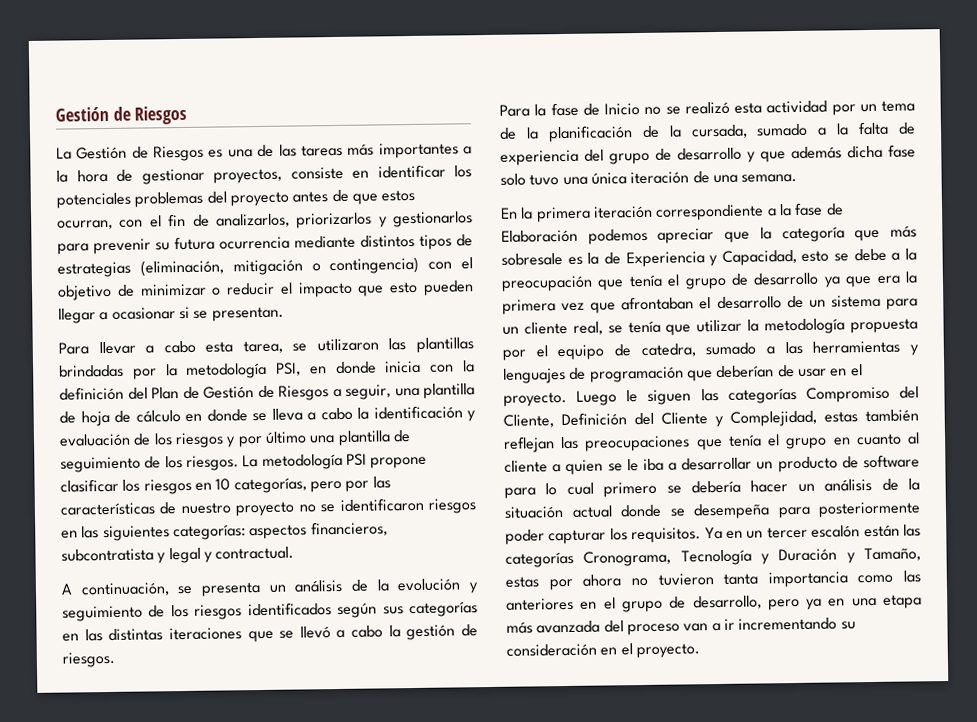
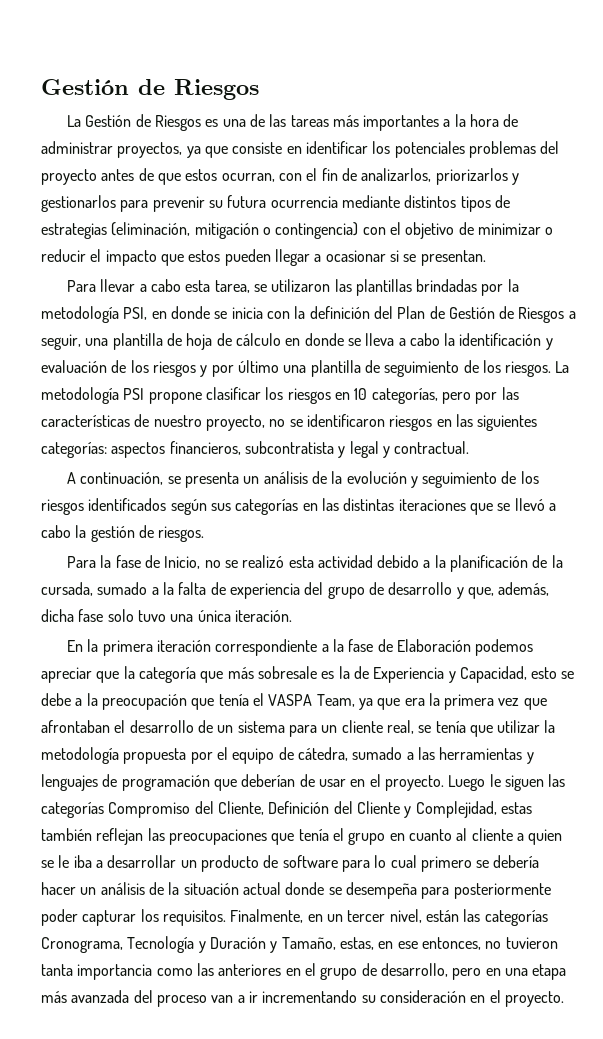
- La Gestión de Riesgos es una de las tareas más importantes a la hora de gestionar proyectos, consiste en identificar los potenciales problemas del proyecto antes de que estos ocurran, con el fin de analizarlos, priorizarlos y gestionarlos para prevenir su futura ocurrencia mediante distintos tipos de estrategias (eliminación, mitigación o contingencia) con el objetivo de minimizar o reducir el impacto que esto pueden llegar a ocasionar si se presentan.
+ La Gestión de Riesgos es una de las tareas más importantes a la hora de administrar proyectos, ya que consiste en identificar los potenciales problemas del proyecto antes de que estos ocurran, con el fin de analizarlos, priorizarlos y gestionarlos para prevenir su futura ocurrencia mediante distintos tipos de estrategias (eliminación, mitigación o contingencia) con el objetivo de minimizar o reducir el impacto que estos pueden llegar a ocasionar si se presentan.
- Para llevar a cabo esta tarea, se utilizaron las plantillas brindadas por la metodología PSI, en donde inicia con la definición del Plan de Gestión de Riesgos a seguir, una plantilla de hoja de cálculo en donde se lleva a cabo la identificación y evaluación de los riesgos y por último una plantilla de seguimiento de los riesgos.
+ Para llevar a cabo esta tarea, se utilizaron las plantillas brindadas por la metodología PSI, en donde se inicia con la definición del Plan de Gestión de Riesgos a seguir, una plantilla de hoja de cálculo en donde se lleva a cabo la identificación y evaluación de los riesgos y por último una plantilla de seguimiento de los riesgos.
- La metodología PSI propone clasificar los riesgos en 10 categorías, pero por las características de nuestro proyecto no se identificaron riesgos en las siguientes categorías: aspectos financieros, subcontratista y legal y contractual.
+ La metodología PSI propone clasificar los riesgos en 10 categorías, pero por las características de nuestro proyecto, no se identificaron riesgos en las siguientes categorías: aspectos financieros, subcontratista y legal y contractual.
- Para la fase de Inicio no se realizó esta actividad por un tema de la planificación de la cursada, sumado a la falta de experiencia del grupo de desarrollo y que además dicha fase solo tuvo una única iteración de una semana.
+ Para la fase de Inicio, no se realizó esta actividad debido a la planificación de la cursada, sumado a la falta de experiencia del grupo de desarrollo y que, además, dicha fase solo tuvo una única iteración.
- En la primera iteración correspondiente a la fase de Elaboración podemos apreciar que la categoría que más sobresale es la de Experiencia y Capacidad, esto se debe a la preocupación que tenía el grupo de desarrollo ya que era la primera vez que afrontaban el desarrollo de un sistema para un cliente real, se tenía que utilizar la metodología propuesta por el equipo de catedra, sumado a las herramientas y lenguajes de programación que deberían de usar en el proyecto.
+ En la primera iteración correspondiente a la fase de Elaboración podemos apreciar que la categoría que más sobresale es la de Experiencia y Capacidad, esto se debe a la preocupación que tenía el VASPA Team, ya que era la primera vez que afrontaban el desarrollo de un sistema para un cliente real, se tenía que utilizar la metodología propuesta por el equipo de cátedra, sumado a las herramientas y lenguajes de programación que deberían de usar en el proyecto.
- Ya en un tercer escalón están las categorías Cronograma, Tecnología y Duración y Tamaño, estas por ahora no tuvieron tanta importancia como las anteriores en el grupo de desarrollo, pero ya en una etapa más avanzada del proceso van a ir incrementando su consideración en el proyecto.
+ Finalmente, en un tercer nivel, están las categorías Cronograma, Tecnología y Duración y Tamaño, estas, en ese entonces, no tuvieron tanta importancia como las anteriores en el grupo de desarrollo, pero en una etapa más avanzada del proceso van a ir incrementando su consideración en el proyecto.

